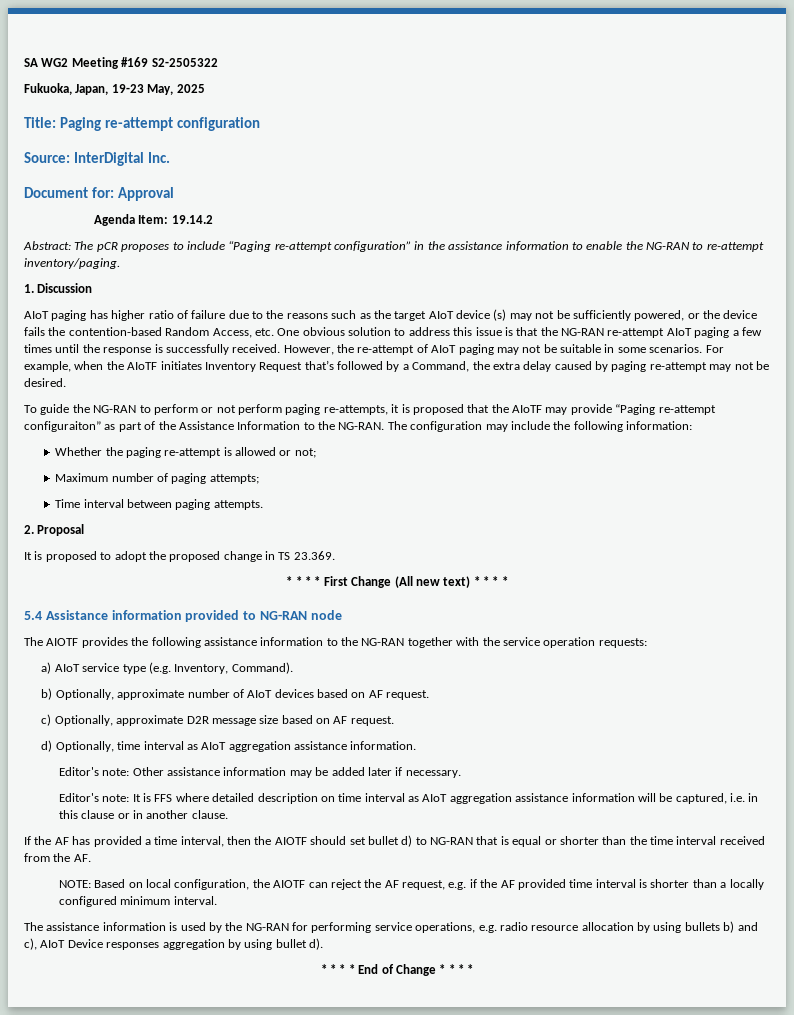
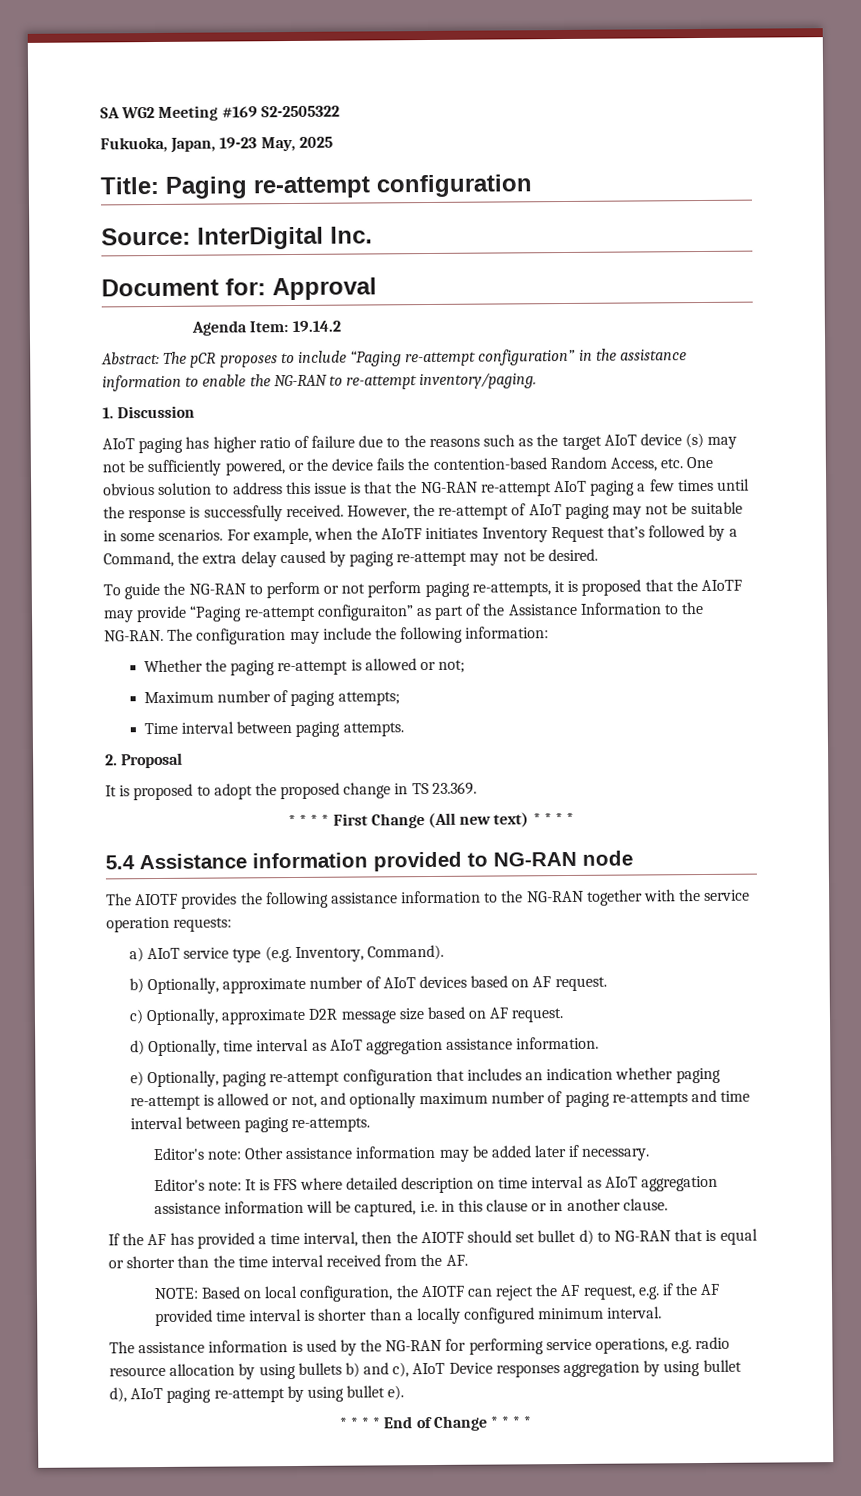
+ e) Optionally, paging re-attempt configuration that includes an indication whether paging re-attempt is allowed or not, and optionally maximum number of paging re-attempts and time interval between paging re-attempts.
- The assistance information is used by the NG-RAN for performing service operations, e.g. radio resource allocation by using bullets b) and c), AIoT Device responses aggregation by using bullet d).
+ The assistance information is used by the NG-RAN for performing service operations, e.g. radio resource allocation by using bullets b) and c), AIoT Device responses aggregation by using bullet d), AIoT paging re-attempt by using bullet e).

